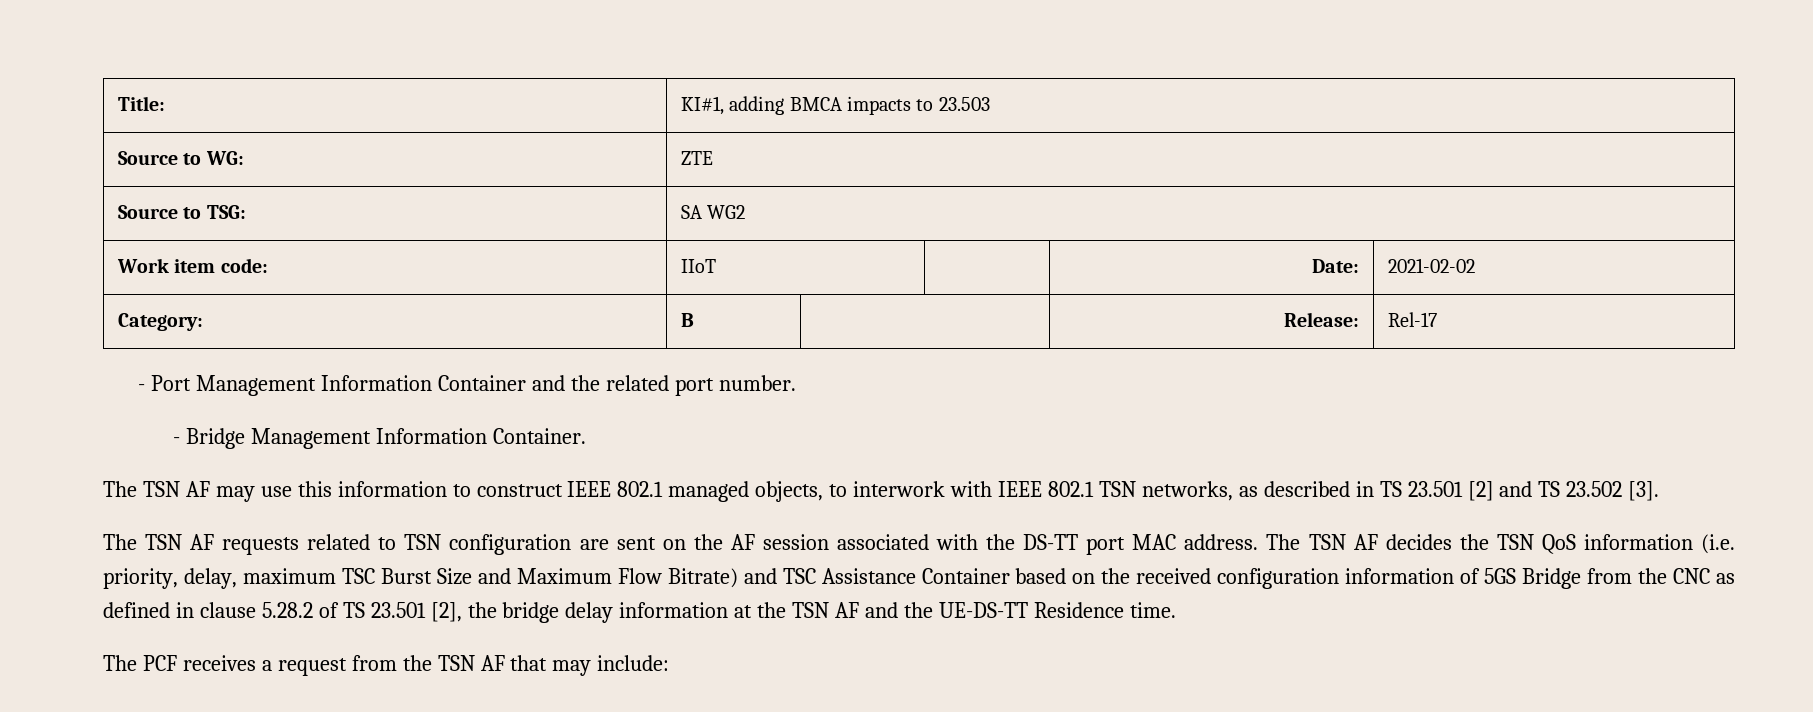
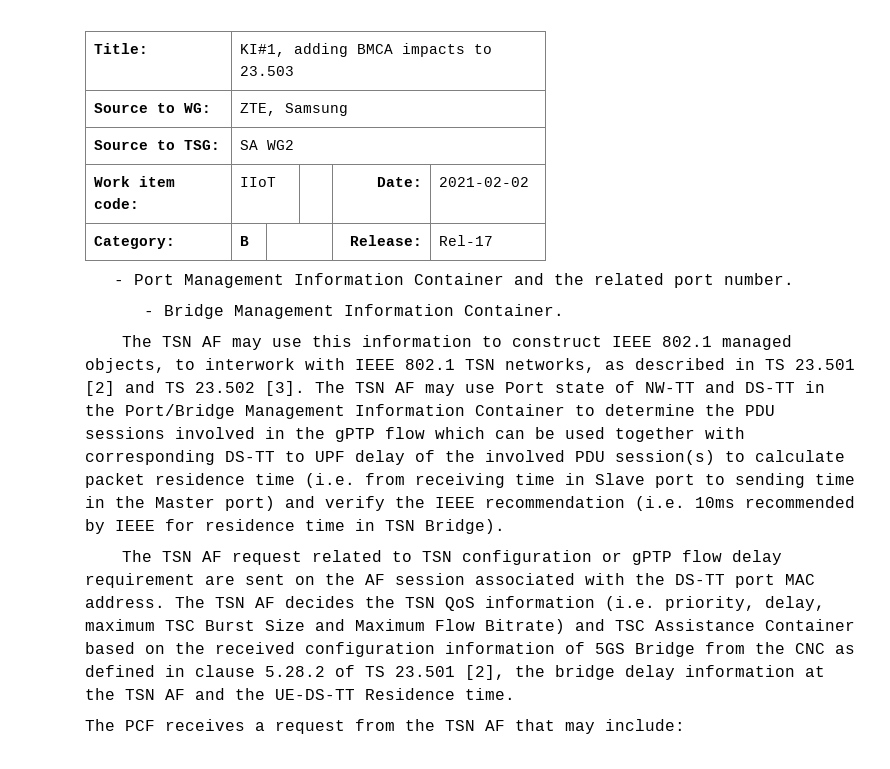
- Source to WG: | ZTE
+ Source to WG: | ZTE, Samsung
- The TSN AF may use this information to construct IEEE 802.1 managed objects, to interwork with IEEE 802.1 TSN networks, as described in TS 23.501 [2] and TS 23.502 [3].
- The TSN AF requests related to TSN configuration are sent on the AF session associated with the DS-TT port MAC address.
+ The TSN AF may use this information to construct IEEE 802.1 managed objects, to interwork with IEEE 802.1 TSN networks, as described in TS 23.501 [2] and TS 23.502 [3]. The TSN AF may use Port state of NW-TT and DS-TT in the Port/Bridge Management Information Container to determine the PDU sessions involved in the gPTP flow which can be used together with corresponding DS-TT to UPF delay of the involved PDU session(s) to calculate packet residence time (i.e. from receiving time in Slave port to sending time in the Master port) and verify the IEEE recommendation (i.e. 10ms recommended by IEEE for residence time in TSN Bridge).
+ The TSN AF request related to TSN configuration or gPTP flow delay requirement are sent on the AF session associated with the DS-TT port MAC address.

